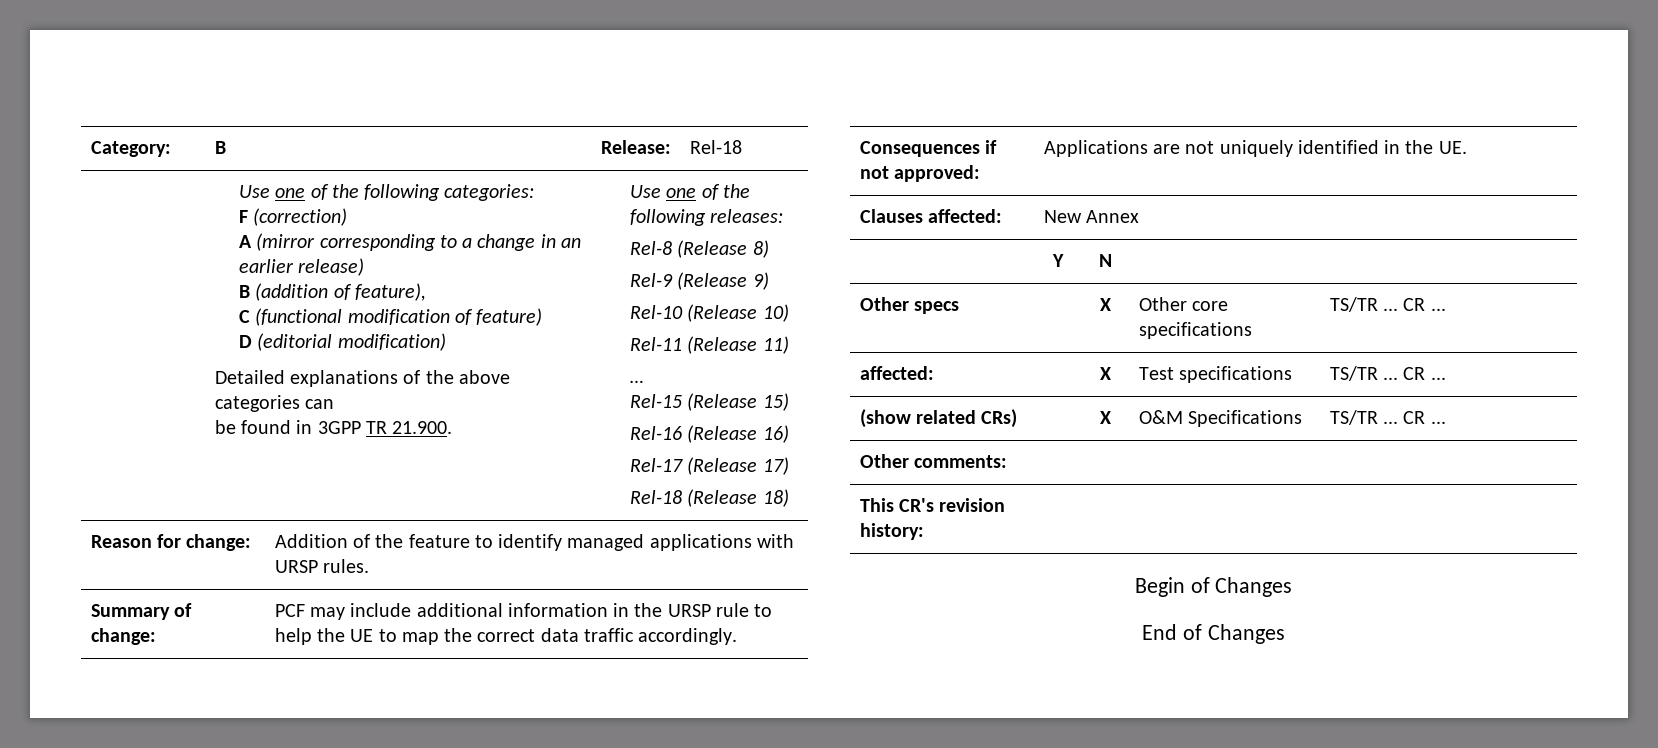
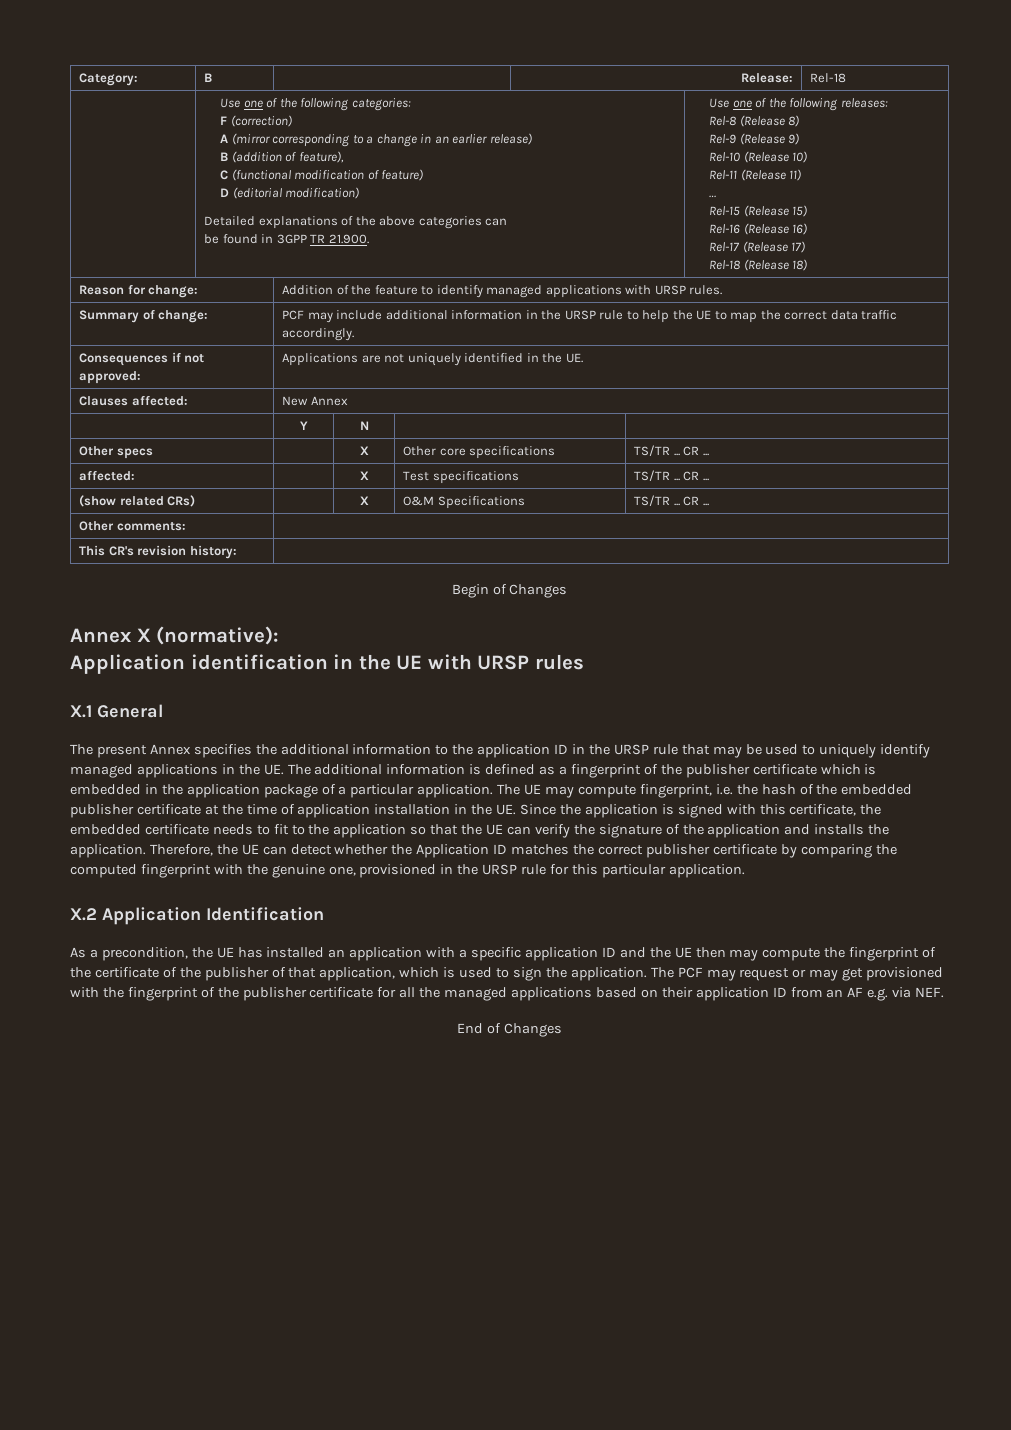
+ Annex X (normative):
+ Application identification in the UE with URSP rules
+ X.1 General
+ The present Annex specifies the additional information to the application ID in the URSP rule that may be used to uniquely identify managed applications in the UE. The additional information is defined as a fingerprint of the publisher certificate which is embedded in the application package of a particular application. The UE may compute fingerprint, i.e. the hash of the embedded publisher certificate at the time of application installation in the UE. Since the application is signed with this certificate, the embedded certificate needs to fit to the application so that the UE can verify the signature of the application and installs the application. Therefore, the UE can detect whether the Application ID matches the correct publisher certificate by comparing the computed fingerprint with the genuine one, provisioned in the URSP rule for this particular application.
+ X.2 Application Identification
+ As a precondition, the UE has installed an application with a specific application ID and the UE then may compute the fingerprint of the certificate of the publisher of that application, which is used to sign the application. The PCF may request or may get provisioned with the fingerprint of the publisher certificate for all the managed applications based on their application ID from an AF e.g. via NEF.

